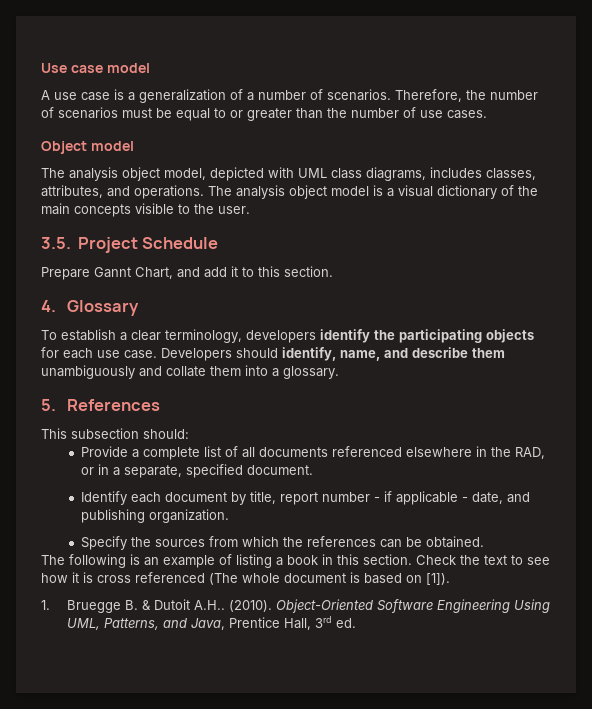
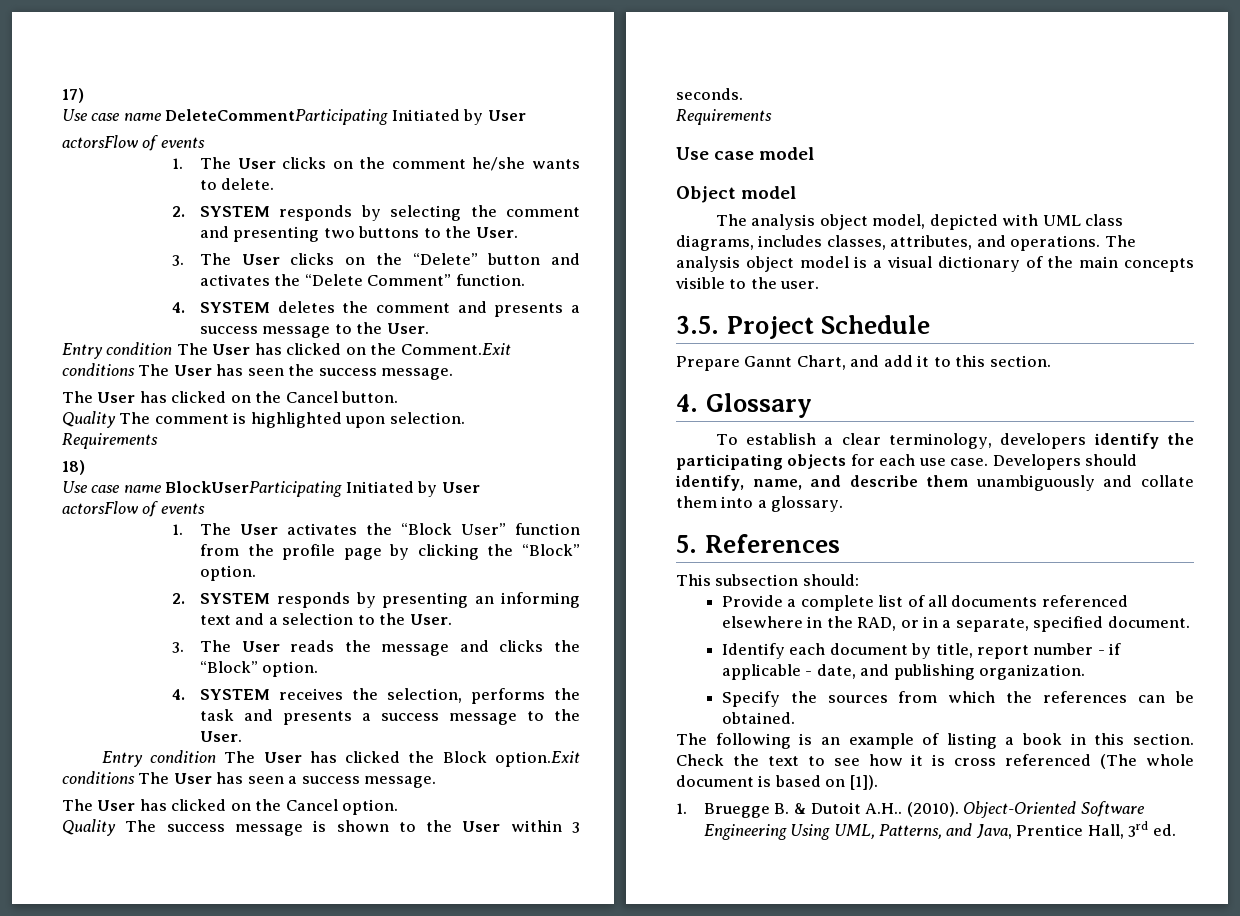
+ 17)
+ Use case name DeleteCommentParticipating Initiated by User
+ actorsFlow of events
+ 1. The User clicks on the comment he/she wants to delete.
+ 2. SYSTEM responds by selecting the comment and presenting two buttons to the User.
+ 3. The User clicks on the “Delete” button and activates the “Delete Comment” function.
+ 4. SYSTEM deletes the comment and presents a success message to the User.
+ Entry condition The User has clicked on the Comment.Exit conditions The User has seen the success message.
+ The User has clicked on the Cancel button.
+ Quality The comment is highlighted upon selection.
+ Requirements
+ 18)
+ Use case name BlockUserParticipating Initiated by User
+ actorsFlow of events
+ 1. The User activates the “Block User” function from the profile page by clicking the “Block” option.
+ 2. SYSTEM responds by presenting an informing text and a selection to the User.
+ 3. The User reads the message and clicks the “Block” option.
+ 4. SYSTEM receives the selection, performs the task and presents a success message to the User.
+ Entry condition The User has clicked the Block option.Exit conditions The User has seen a success message.
+ The User has clicked on the Cancel option.
+ Quality The success message is shown to the User within 3 seconds.
+ Requirements
  Use case model
- A use case is a generalization of a number of scenarios. Therefore, the number of scenarios must be equal to or greater than the number of use cases.

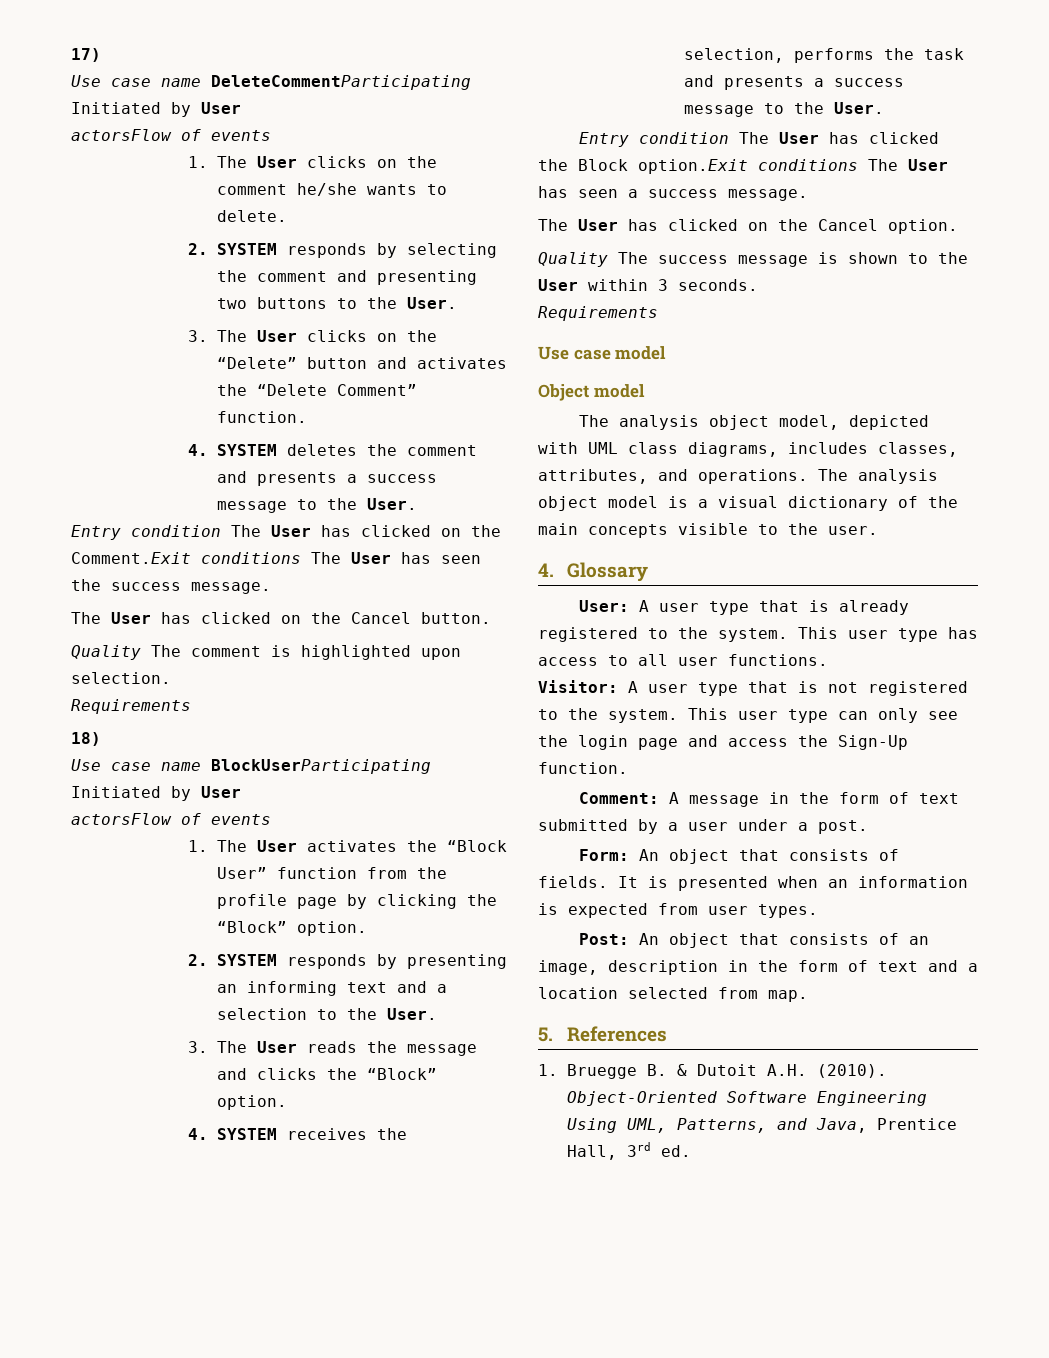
- 3.5. Project Schedule
- Prepare Gannt Chart, and add it to this section.
  4. Glossary
- To establish a clear terminology, developers identify the participating objects for each use case. Developers should identify, name, and describe them unambiguously and collate them into a glossary.
+ User: A user type that is already registered to the system. This user type has access to all user functions.
+ Visitor: A user type that is not registered to the system. This user type can only see the login page and access the Sign-Up function.
+ Comment: A message in the form of text submitted by a user under a post.
+ Form: An object that consists of fields. It is presented when an information is expected from user types.
+ Post: An object that consists of an image, description in the form of text and a location selected from map.
  5. References
- This subsection should:
- Provide a complete list of all documents referenced elsewhere in the RAD, or in a separate, specified document.
- Identify each document by title, report number - if applicable - date, and publishing organization.
- Specify the sources from which the references can be obtained.
- The following is an example of listing a book in this section. Check the text to see how it is cross referenced (The whole document is based on [1]).
- 1. Bruegge B. & Dutoit A.H.. (2010).
+ 1. Bruegge B. & Dutoit A.H. (2010).

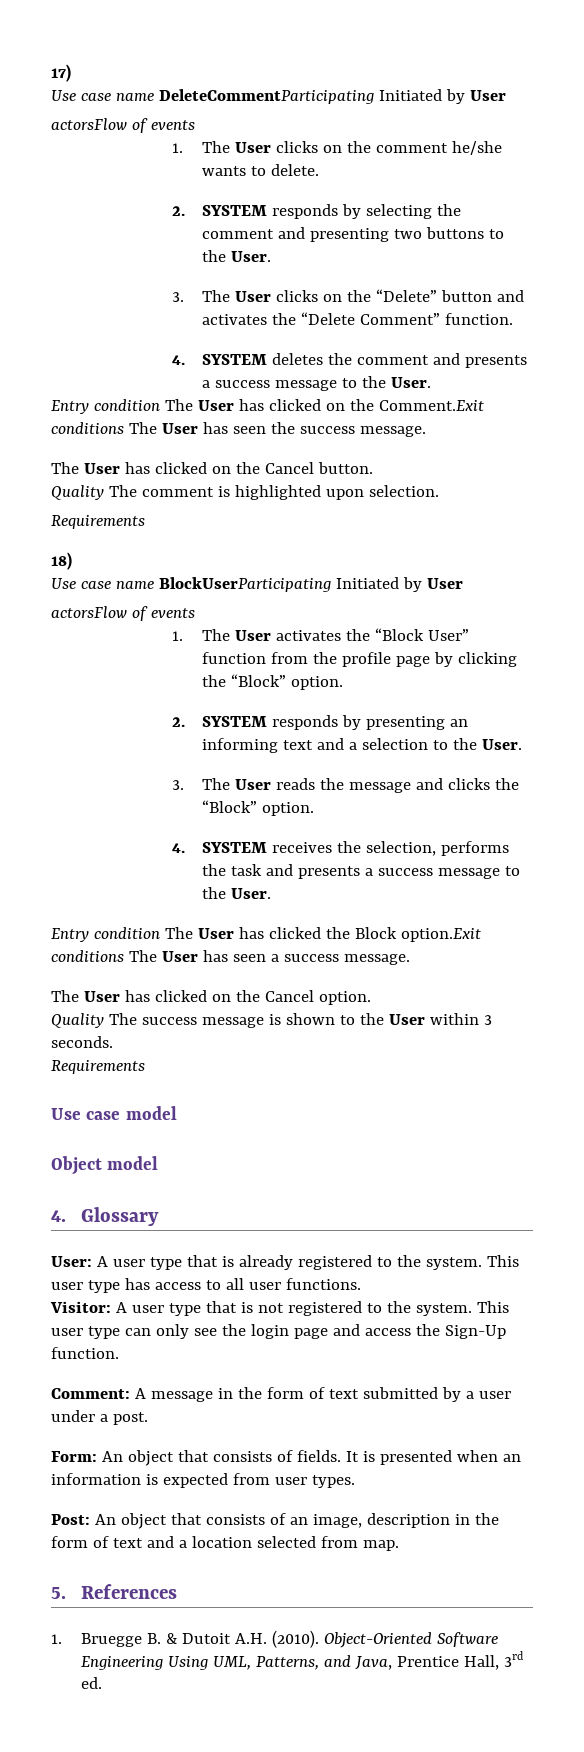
- The analysis object model, depicted with UML class diagrams, includes classes, attributes, and operations. The analysis object model is a visual dictionary of the main concepts visible to the user.

